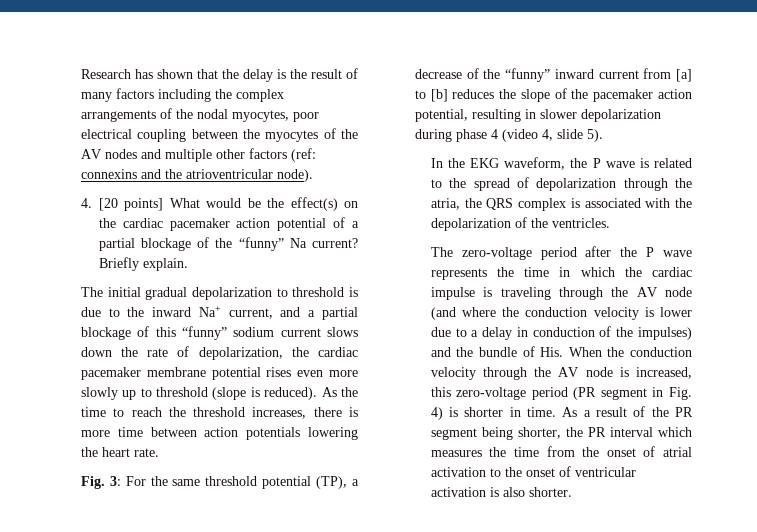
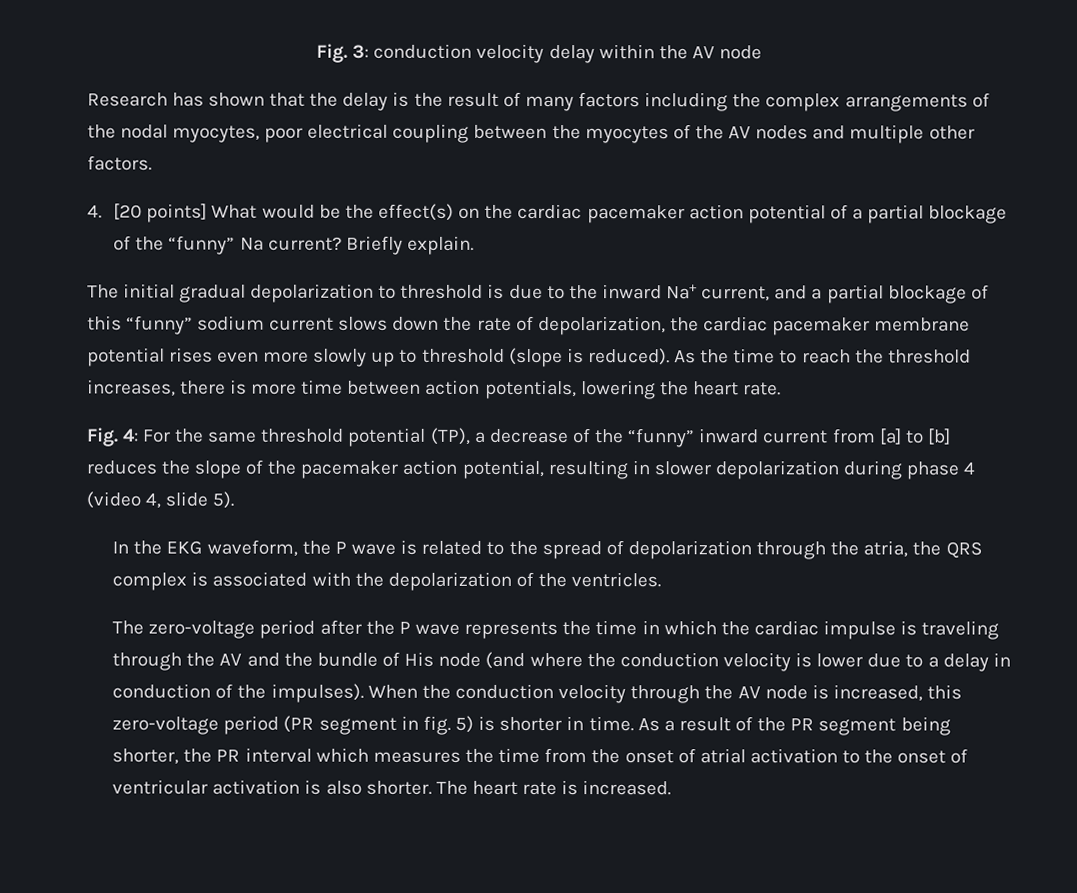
+ Fig. 3: conduction velocity delay within the AV node
- Research has shown that the delay is the result of many factors including the complex arrangements of the nodal myocytes, poor electrical coupling between the myocytes of the AV nodes and multiple other factors (ref: connexins and the atrioventricular node).
+ Research has shown that the delay is the result of many factors including the complex arrangements of the nodal myocytes, poor electrical coupling between the myocytes of the AV nodes and multiple other factors.
- As the time to reach the threshold increases, there is more time between action potentials lowering the heart rate.
+ As the time to reach the threshold increases, there is more time between action potentials, lowering the heart rate.
- Fig. 3: For the same threshold potential (TP), a decrease of the “funny” inward current from [a] to [b] reduces the slope of the pacemaker action potential, resulting in slower depolarization during phase 4 (video 4, slide 5).
+ Fig. 4: For the same threshold potential (TP), a decrease of the “funny” inward current from [a] to [b] reduces the slope of the pacemaker action potential, resulting in slower depolarization during phase 4 (video 4, slide 5).
- The zero-voltage period after the P wave represents the time in which the cardiac impulse is traveling through the AV node (and where the conduction velocity is lower due to a delay in conduction of the impulses) and the bundle of His. When the conduction velocity through the AV node is increased, this zero-voltage period (PR segment in Fig. 4) is shorter in time.
+ The zero-voltage period after the P wave represents the time in which the cardiac impulse is traveling through the AV and the bundle of His node (and where the conduction velocity is lower due to a delay in conduction of the impulses). When the conduction velocity through the AV node is increased, this zero-voltage period (PR segment in fig. 5) is shorter in time.
+ The heart rate is increased.

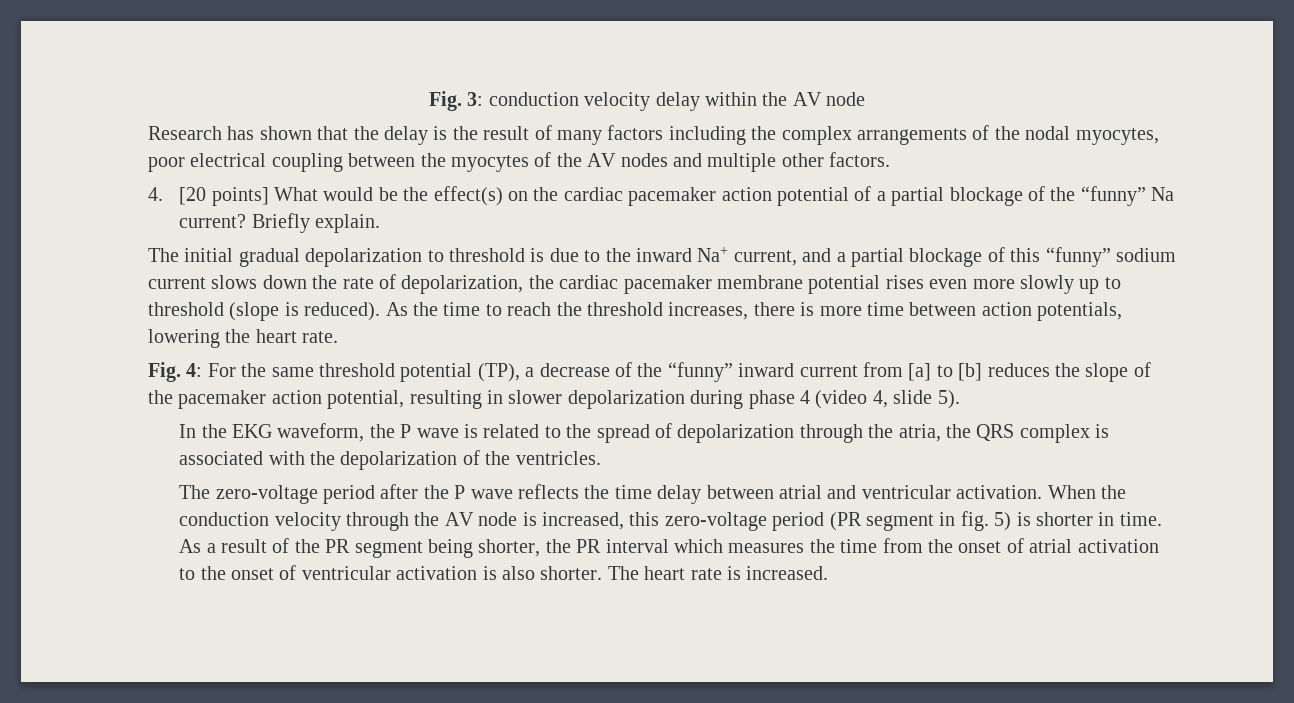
- The zero-voltage period after the P wave represents the time in which the cardiac impulse is traveling through the AV and the bundle of His node (and where the conduction velocity is lower due to a delay in conduction of the impulses).
+ The zero-voltage period after the P wave reflects the time delay between atrial and ventricular activation.

